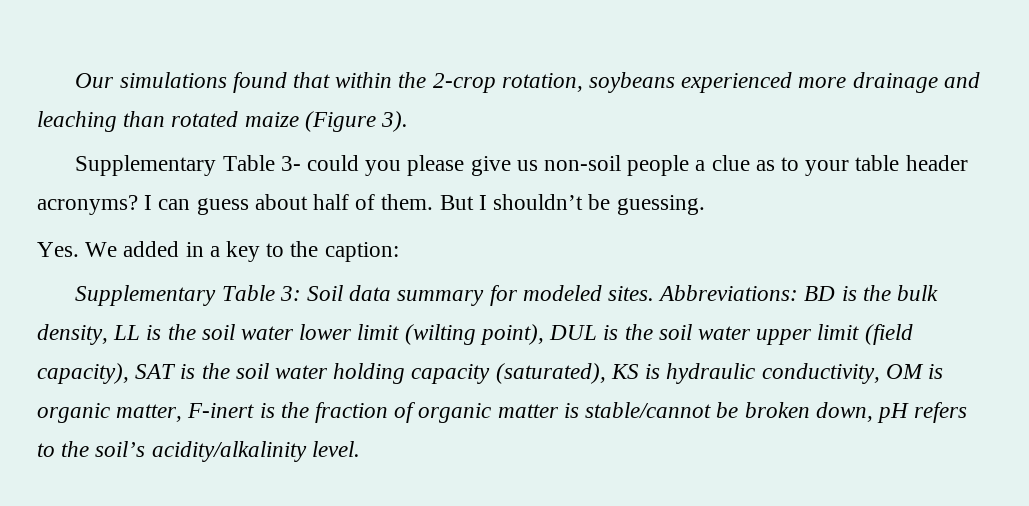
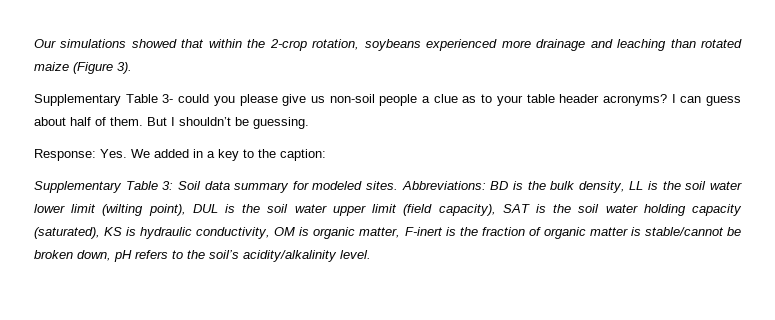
- Our simulations found that within the 2-crop rotation, soybeans experienced more drainage and leaching than rotated maize (Figure 3).
+ Our simulations showed that within the 2-crop rotation, soybeans experienced more drainage and leaching than rotated maize (Figure 3).
- Yes. We added in a key to the caption:
+ Response: Yes. We added in a key to the caption:

